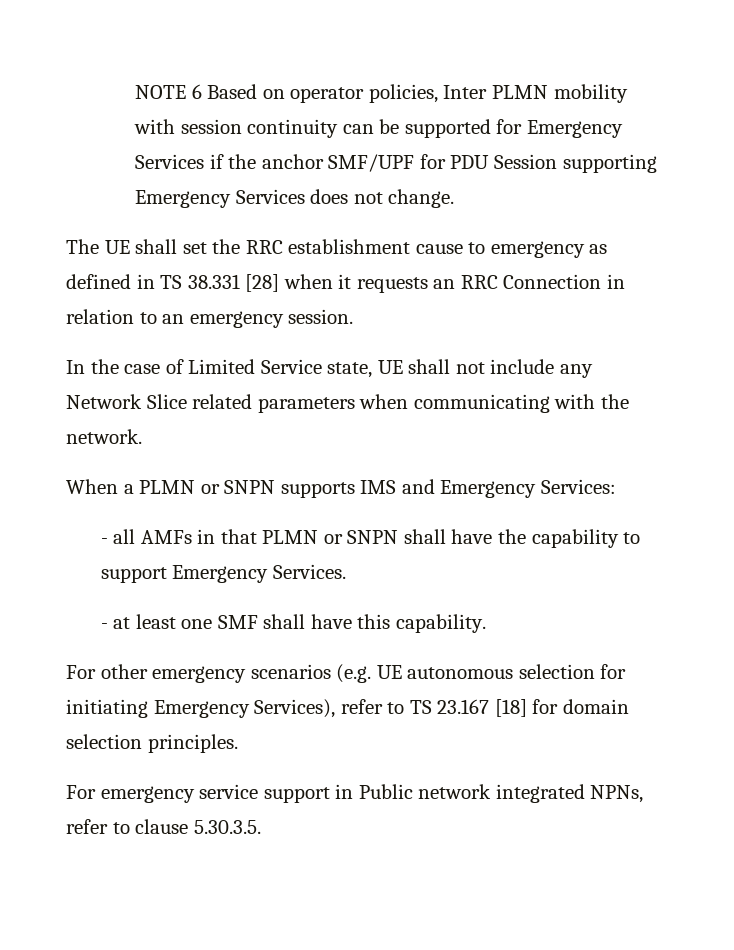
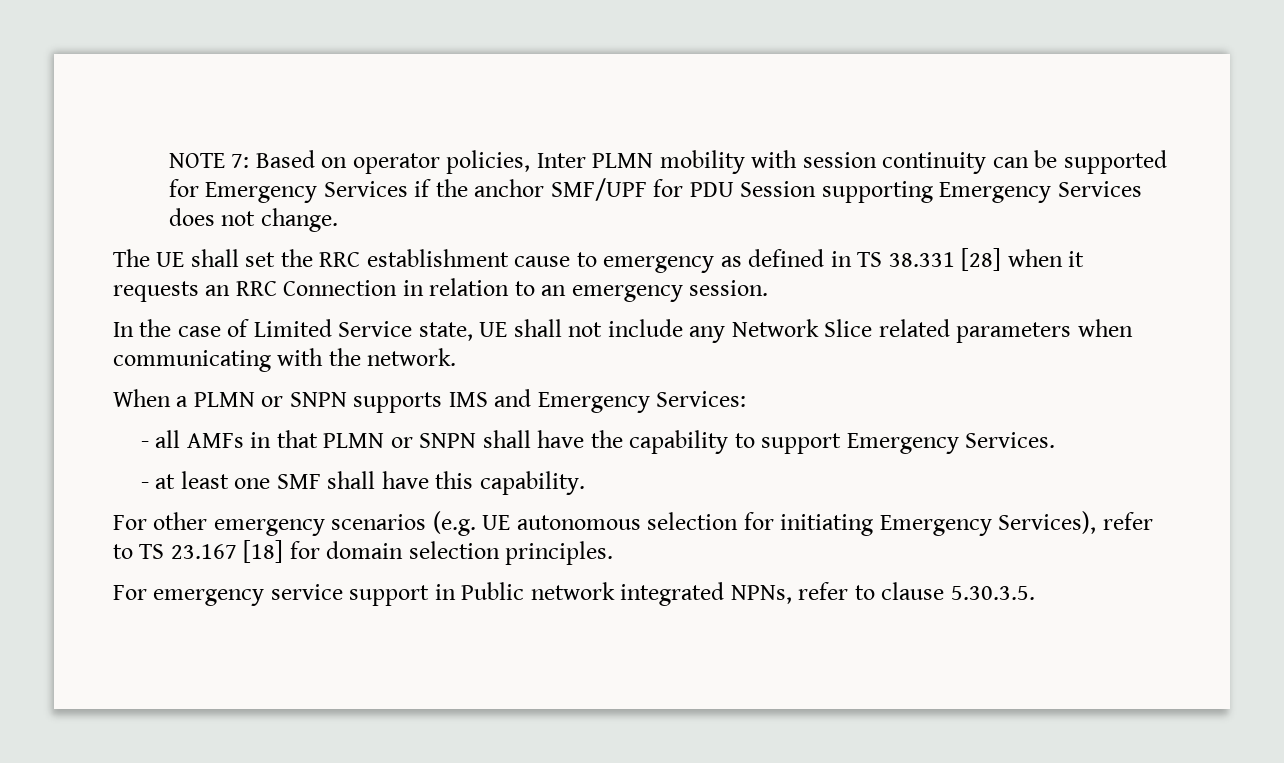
- NOTE 6 Based on operator policies, Inter PLMN mobility with session continuity can be supported for Emergency Services if the anchor SMF/UPF for PDU Session supporting Emergency Services does not change.
+ NOTE 7: Based on operator policies, Inter PLMN mobility with session continuity can be supported for Emergency Services if the anchor SMF/UPF for PDU Session supporting Emergency Services does not change.

